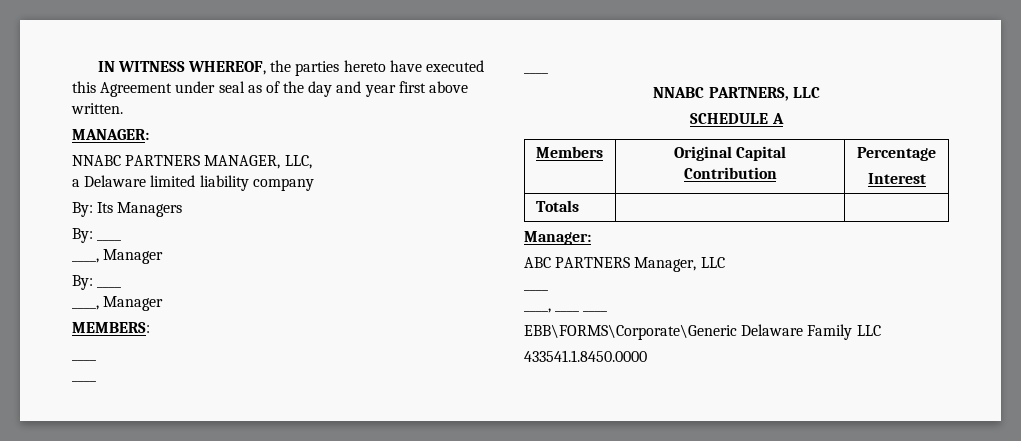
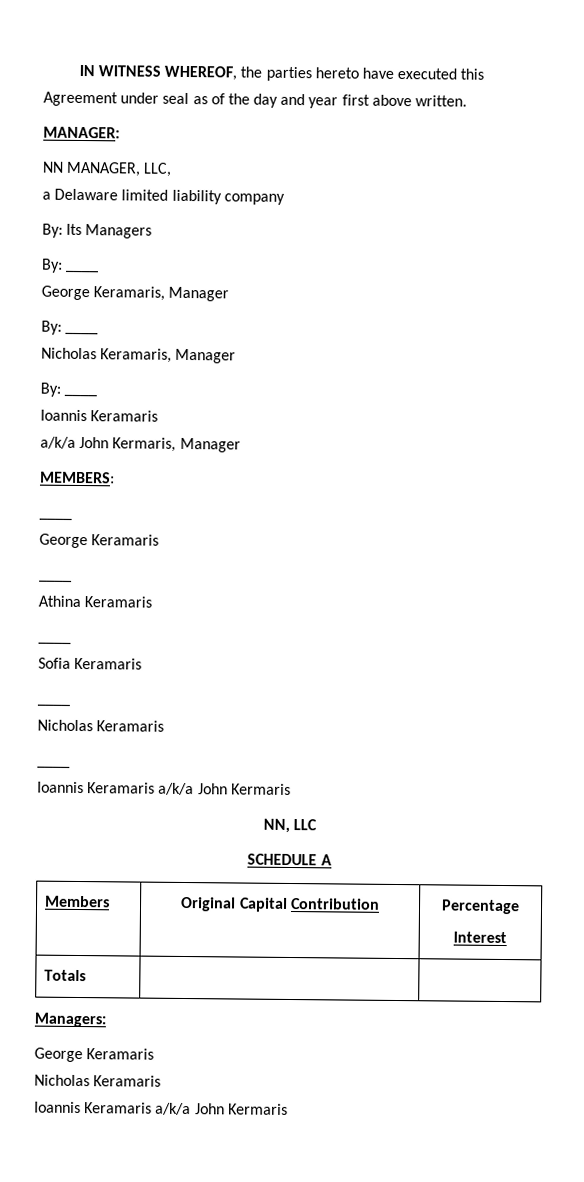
- NNABC PARTNERS MANAGER, LLC,
+ NN MANAGER, LLC,
  By: Its Managers
  By: ____
- ____, Manager
+ George Keramaris, Manager
  By: ____
- ____, Manager
+ Nicholas Keramaris, Manager
+ By: ____
+ Ioannis Keramaris
+ a/k/a John Kermaris, Manager
  MEMBERS:
  ____
+ George Keramaris
  ____
+ Athina Keramaris
  ____
- NNABC PARTNERS, LLC
+ Sofia Keramaris
+ ____
+ Nicholas Keramaris
+ ____
+ Ioannis Keramaris a/k/a John Kermaris
+ NN, LLC
- Manager:
- ABC PARTNERS Manager, LLC
- ____
- ____, ____ ____
- EBB\FORMS\Corporate\Generic Delaware Family LLC
- 433541.1.8450.0000
+ Managers:
+ George Keramaris
+ Nicholas Keramaris
+ Ioannis Keramaris a/k/a John Kermaris

